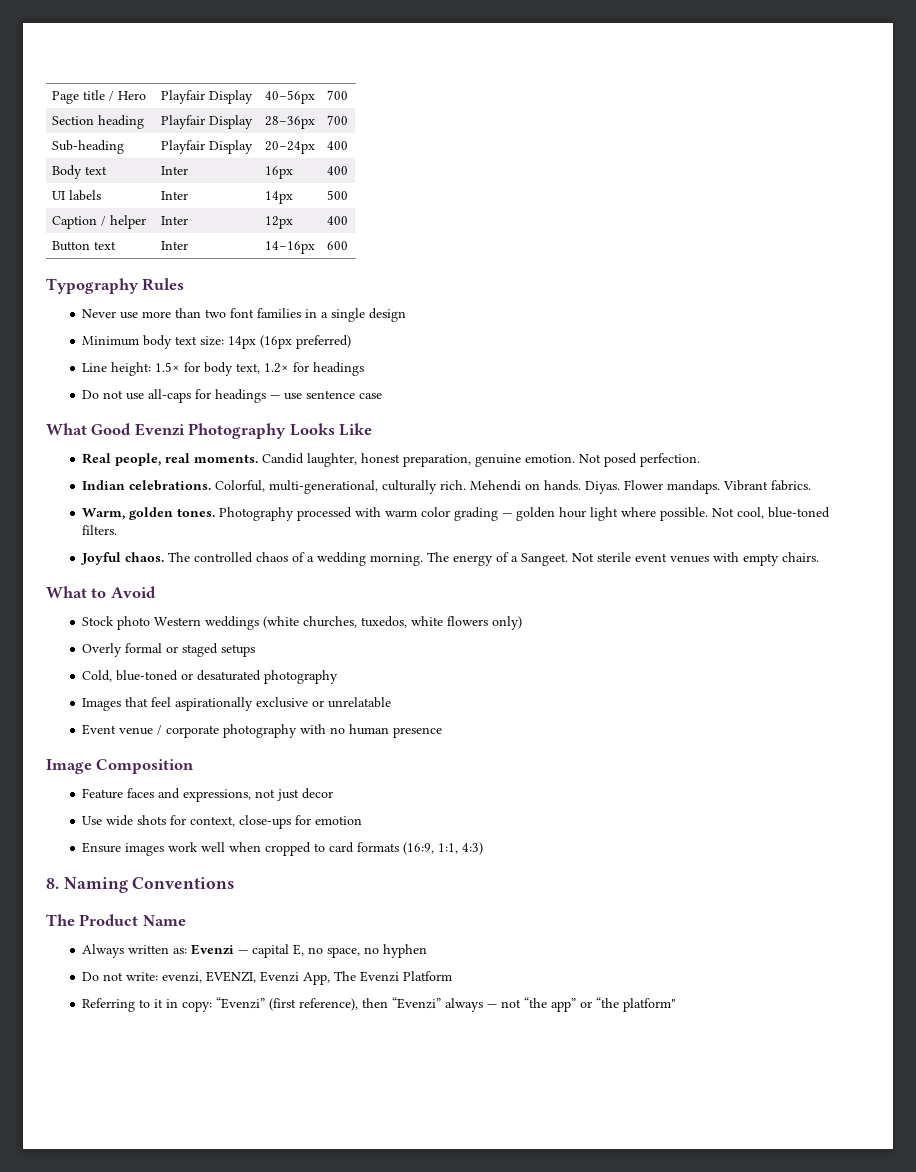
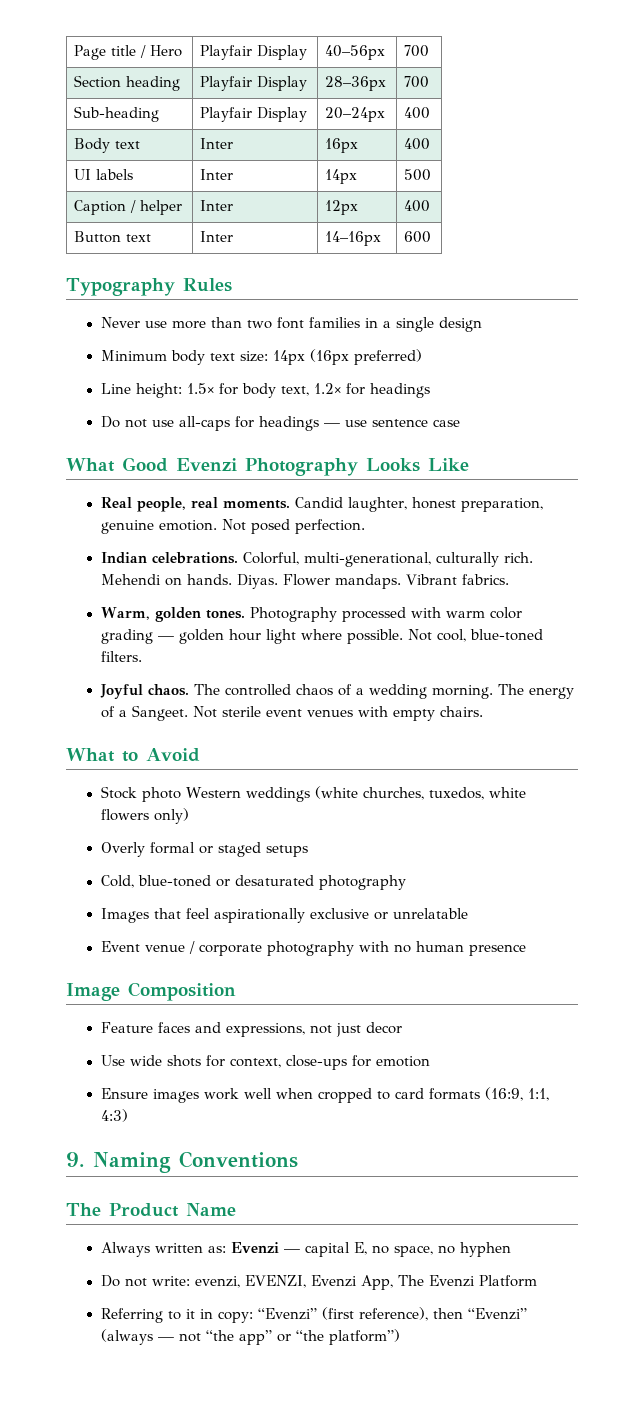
- 8. Naming Conventions
+ 9. Naming Conventions
- Referring to it in copy: “Evenzi” (first reference), then “Evenzi” always — not “the app” or “the platform"
+ Referring to it in copy: “Evenzi” (first reference), then “Evenzi” (always — not “the app” or “the platform”)

